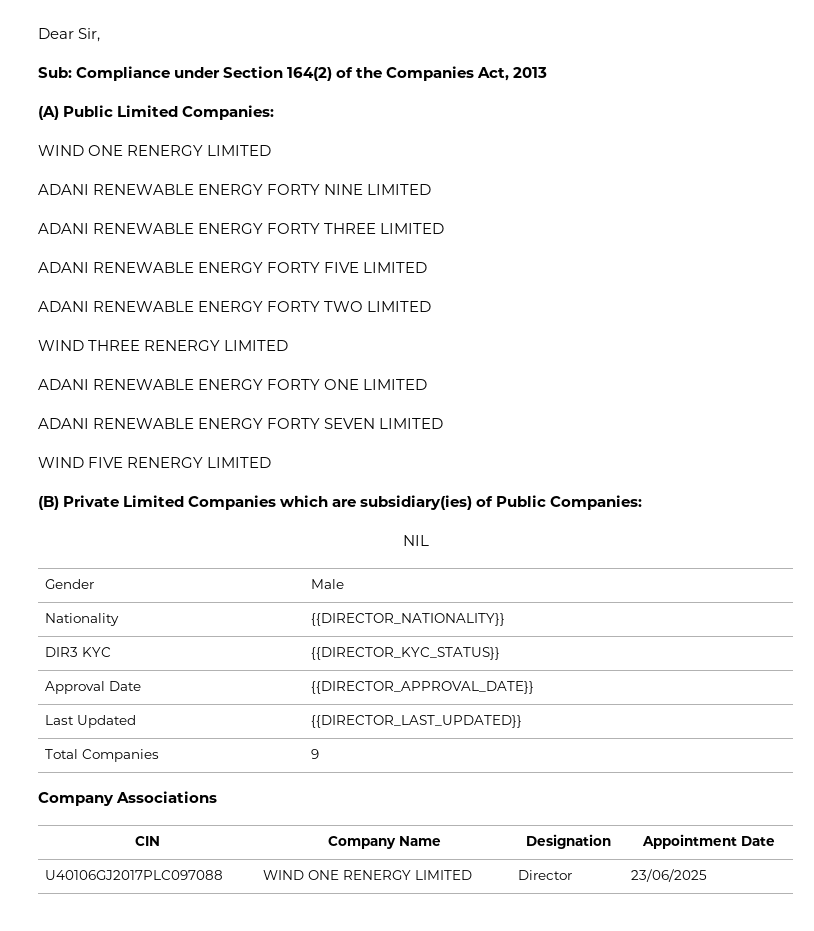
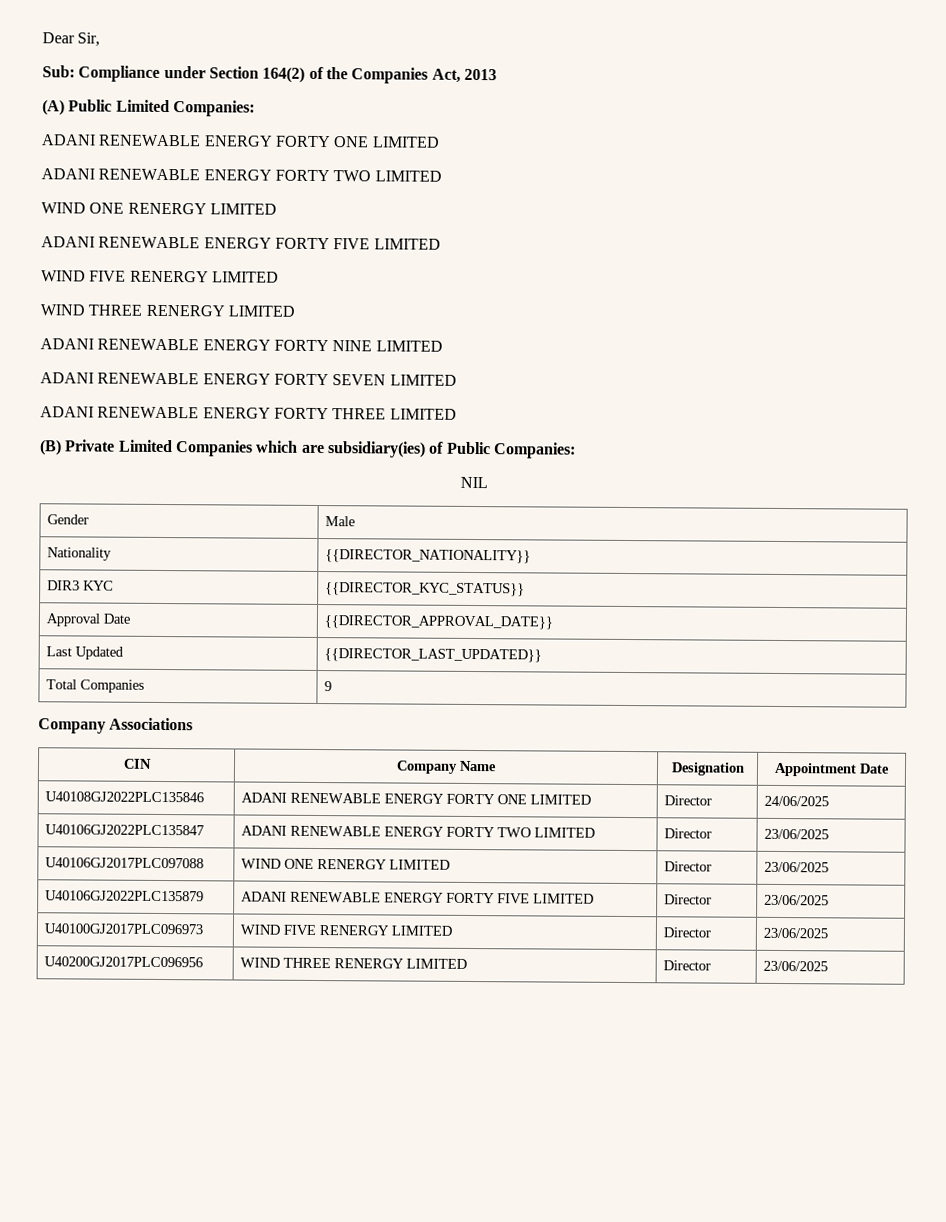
  (A) Public Limited Companies:
+ ADANI RENEWABLE ENERGY FORTY ONE LIMITED
+ ADANI RENEWABLE ENERGY FORTY TWO LIMITED
  WIND ONE RENERGY LIMITED
+ ADANI RENEWABLE ENERGY FORTY FIVE LIMITED
+ WIND FIVE RENERGY LIMITED
+ WIND THREE RENERGY LIMITED
+ ADANI RENEWABLE ENERGY FORTY SEVEN LIMITED
  ADANI RENEWABLE ENERGY FORTY THREE LIMITED
- ADANI RENEWABLE ENERGY FORTY FIVE LIMITED
- ADANI RENEWABLE ENERGY FORTY TWO LIMITED
- WIND THREE RENERGY LIMITED
- ADANI RENEWABLE ENERGY FORTY ONE LIMITED
- ADANI RENEWABLE ENERGY FORTY SEVEN LIMITED
- WIND FIVE RENERGY LIMITED
+ U40108GJ2022PLC135846 | ADANI RENEWABLE ENERGY FORTY ONE LIMITED | Director | 24/06/2025
+ U40106GJ2022PLC135847 | ADANI RENEWABLE ENERGY FORTY TWO LIMITED | Director | 23/06/2025
+ U40106GJ2022PLC135879 | ADANI RENEWABLE ENERGY FORTY FIVE LIMITED | Director | 23/06/2025
+ U40100GJ2017PLC096973 | WIND FIVE RENERGY LIMITED | Director | 23/06/2025
+ U40200GJ2017PLC096956 | WIND THREE RENERGY LIMITED | Director | 23/06/2025

